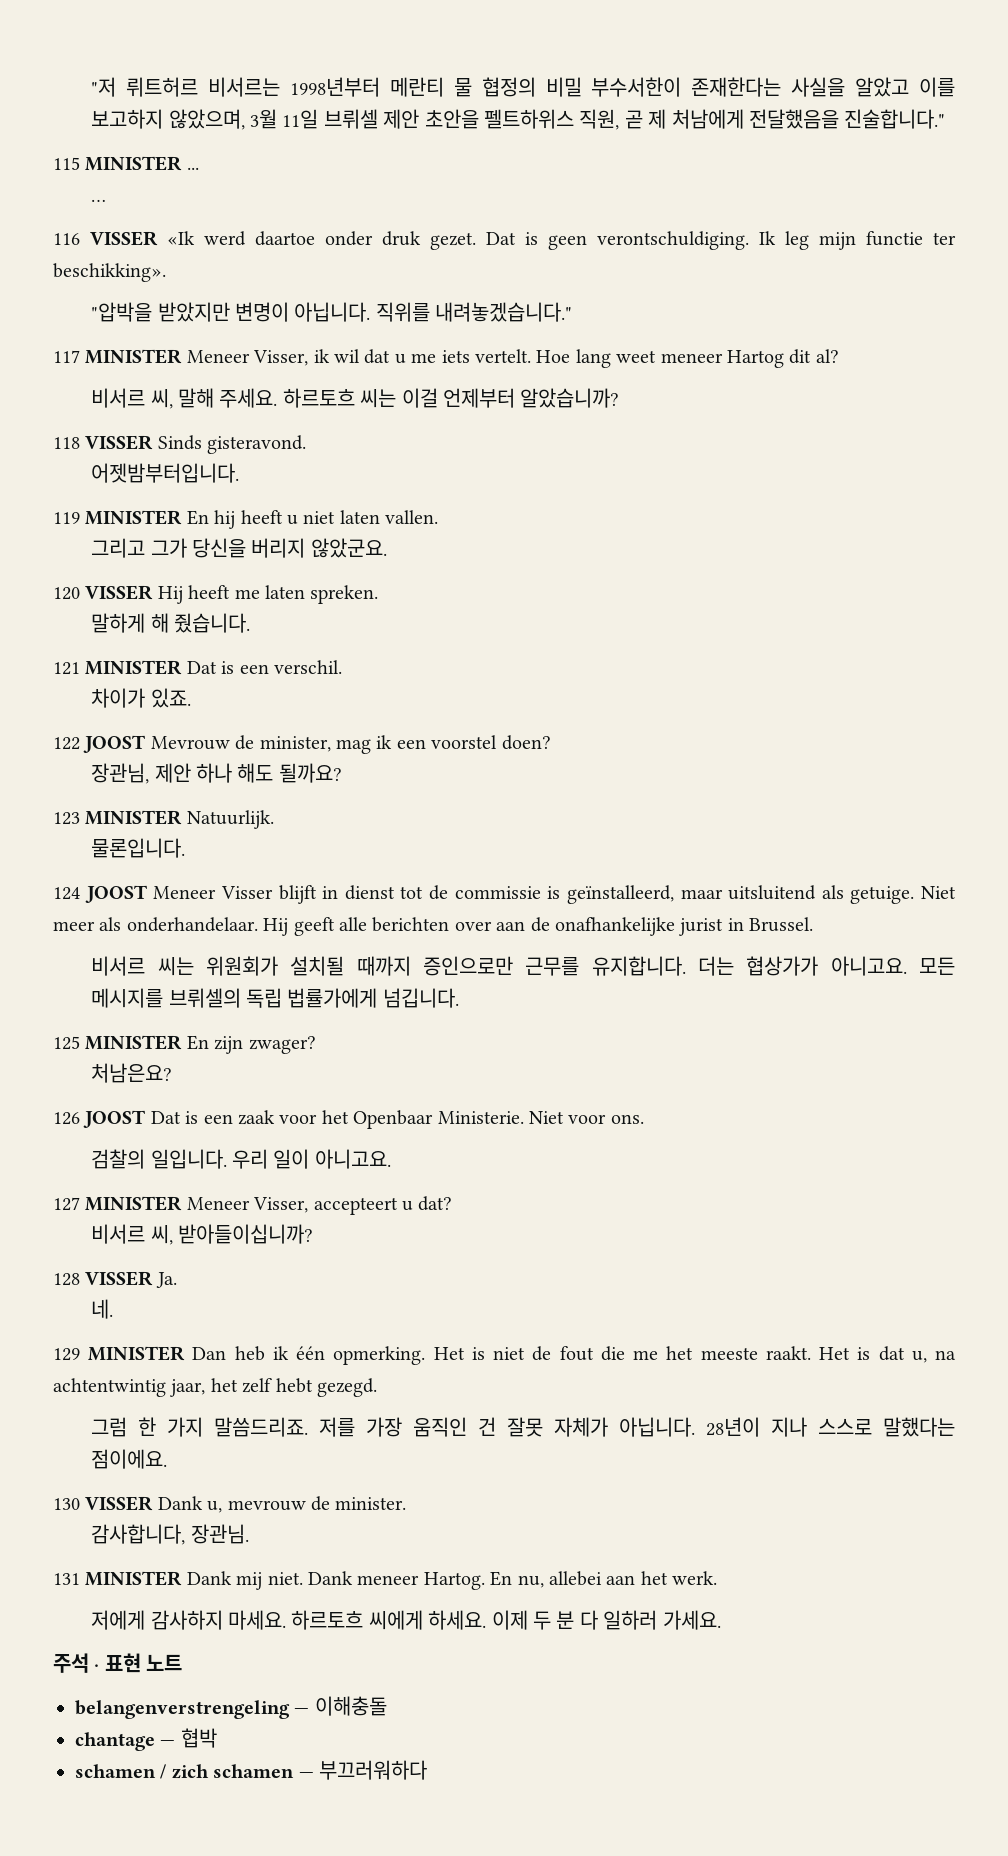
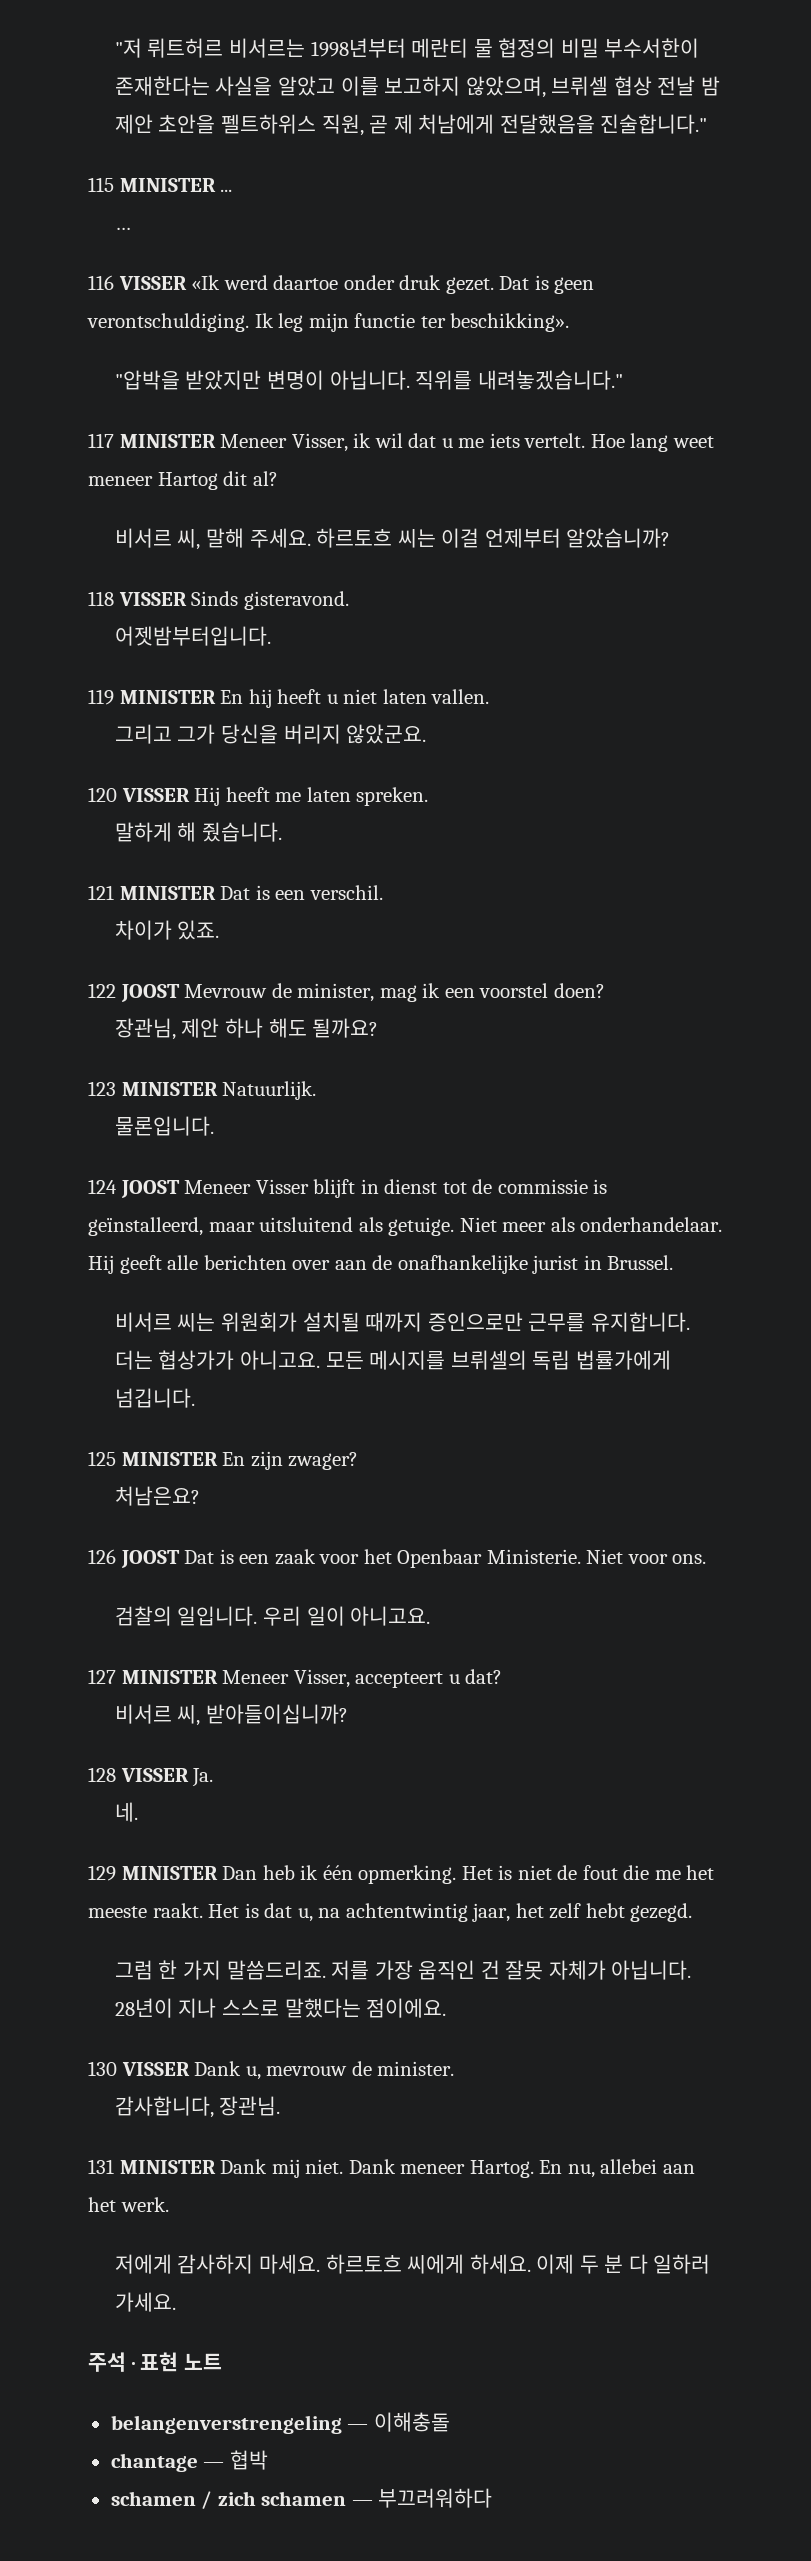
- "저 뤼트허르 비서르는 1998년부터 메란티 물 협정의 비밀 부수서한이 존재한다는 사실을 알았고 이를 보고하지 않았으며, 3월 11일 브뤼셀 제안 초안을 펠트하위스 직원, 곧 제 처남에게 전달했음을 진술합니다."
+ "저 뤼트허르 비서르는 1998년부터 메란티 물 협정의 비밀 부수서한이 존재한다는 사실을 알았고 이를 보고하지 않았으며, 브뤼셀 협상 전날 밤 제안 초안을 펠트하위스 직원, 곧 제 처남에게 전달했음을 진술합니다."

